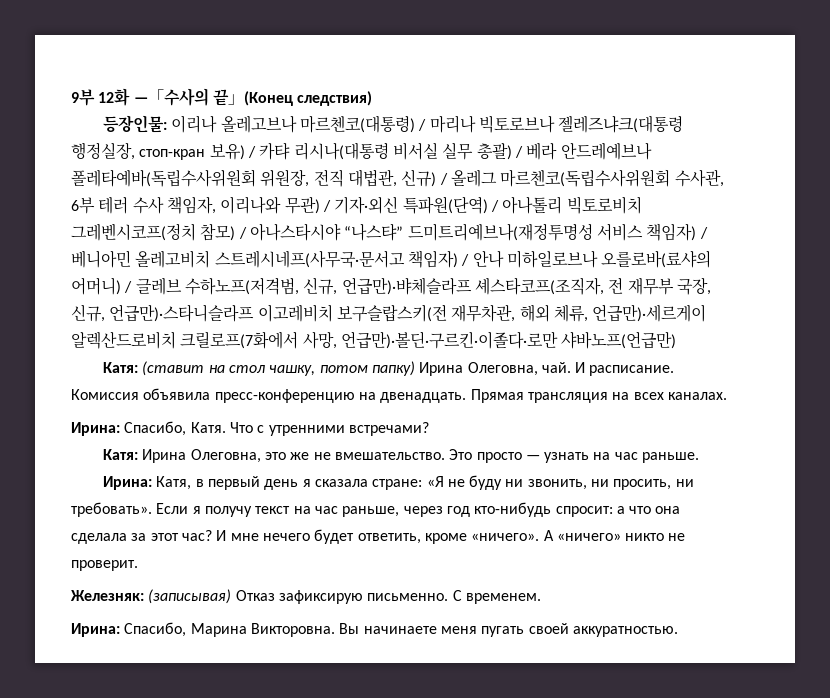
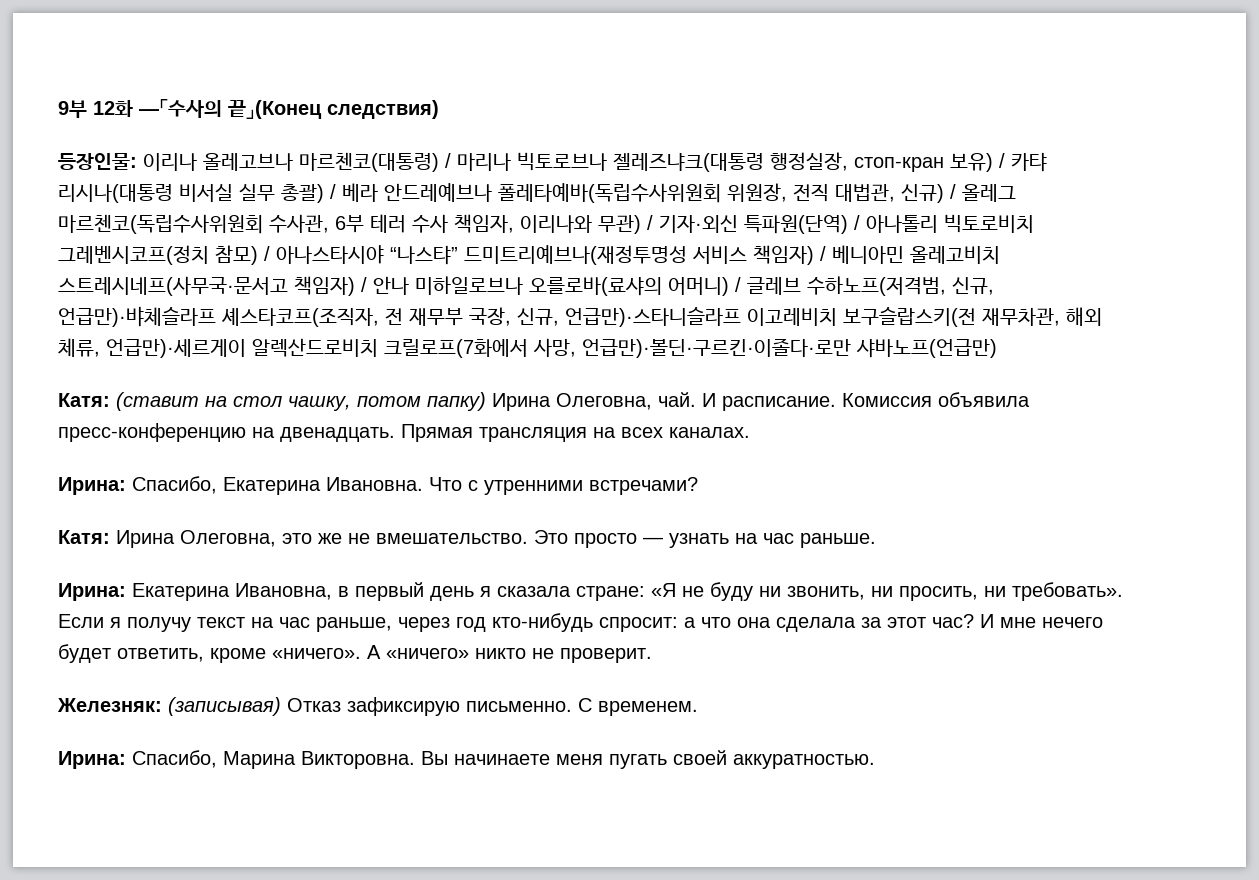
- Ирина: Спасибо, Катя.
+ Ирина: Спасибо, Екатерина Ивановна.
- Ирина: Катя, в первый день я сказала стране: «Я не буду ни звонить, ни просить, ни требовать».
+ Ирина: Екатерина Ивановна, в первый день я сказала стране: «Я не буду ни звонить, ни просить, ни требовать».

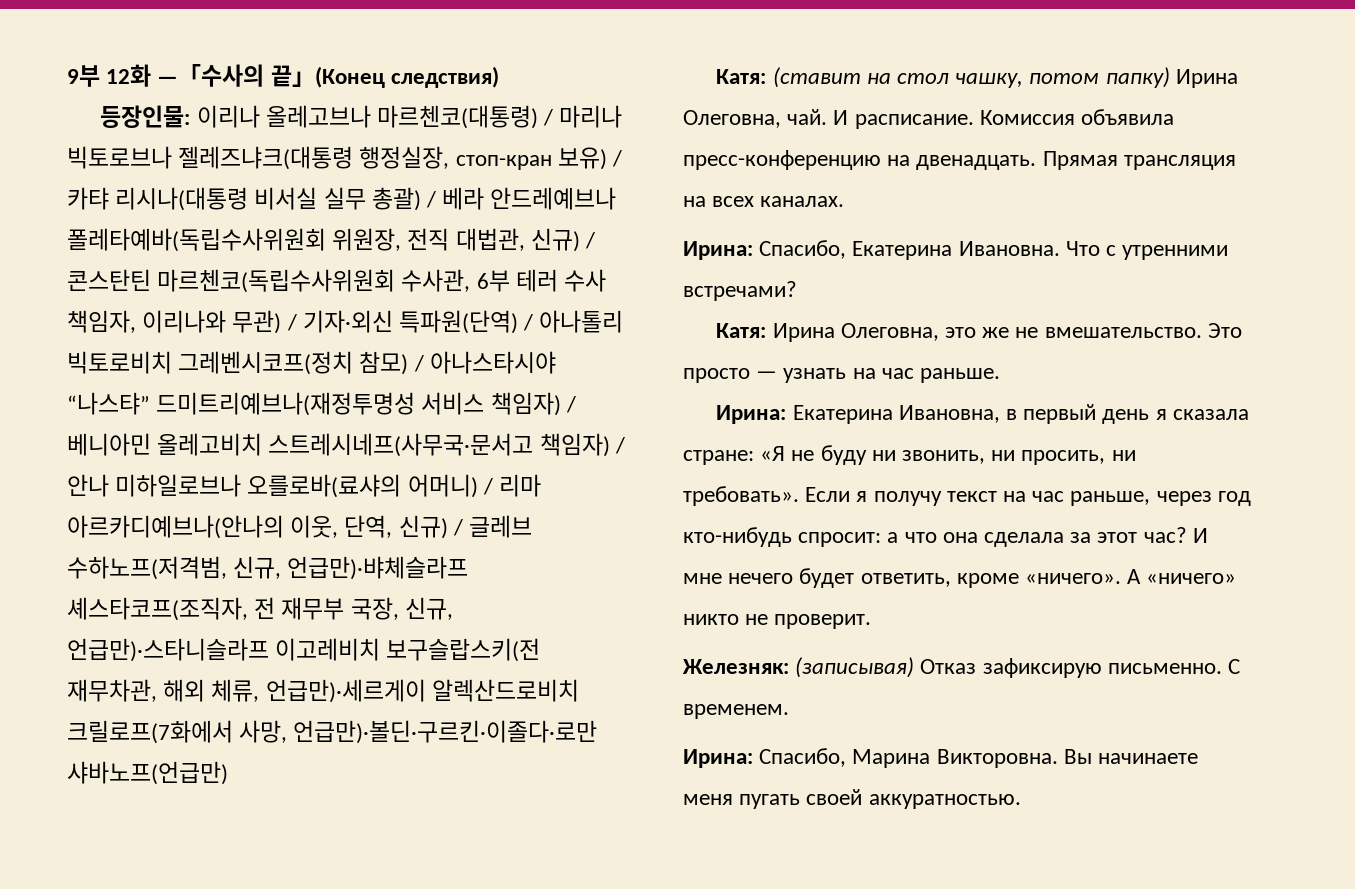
- 이리나 올레고브나 마르첸코(대통령) / 마리나 빅토로브나 젤레즈냐크(대통령 행정실장, стоп-кран 보유) / 카탸 리시나(대통령 비서실 실무 총괄) / 베라 안드레예브나 폴레타예바(독립수사위원회 위원장, 전직 대법관, 신규) / 올레그 마르첸코(독립수사위원회 수사관, 6부 테러 수사 책임자, 이리나와 무관) / 기자·외신 특파원(단역) / 아나톨리 빅토로비치 그레벤시코프(정치 참모) / 아나스타시야 “나스탸” 드미트리예브나(재정투명성 서비스 책임자) / 베니아민 올레고비치 스트레시네프(사무국·문서고 책임자) / 안나 미하일로브나 오를로바(료샤의 어머니) / 글레브 수하노프(저격범, 신규, 언급만)·뱌체슬라프 셰스타코프(조직자, 전 재무부 국장, 신규, 언급만)·스타니슬라프 이고레비치 보구슬랍스키(전 재무차관, 해외 체류, 언급만)·세르게이 알렉산드로비치 크릴로프(7화에서 사망, 언급만)·볼딘·구르킨·이졸다·로만 샤바노프(언급만)
+ 이리나 올레고브나 마르첸코(대통령) / 마리나 빅토로브나 젤레즈냐크(대통령 행정실장, стоп-кран 보유) / 카탸 리시나(대통령 비서실 실무 총괄) / 베라 안드레예브나 폴레타예바(독립수사위원회 위원장, 전직 대법관, 신규) / 콘스탄틴 마르첸코(독립수사위원회 수사관, 6부 테러 수사 책임자, 이리나와 무관) / 기자·외신 특파원(단역) / 아나톨리 빅토로비치 그레벤시코프(정치 참모) / 아나스타시야 “나스탸” 드미트리예브나(재정투명성 서비스 책임자) / 베니아민 올레고비치 스트레시네프(사무국·문서고 책임자) / 안나 미하일로브나 오를로바(료샤의 어머니) / 리마 아르카디예브나(안나의 이웃, 단역, 신규) / 글레브 수하노프(저격범, 신규, 언급만)·뱌체슬라프 셰스타코프(조직자, 전 재무부 국장, 신규, 언급만)·스타니슬라프 이고레비치 보구슬랍스키(전 재무차관, 해외 체류, 언급만)·세르게이 알렉산드로비치 크릴로프(7화에서 사망, 언급만)·볼딘·구르킨·이졸다·로만 샤바노프(언급만)

